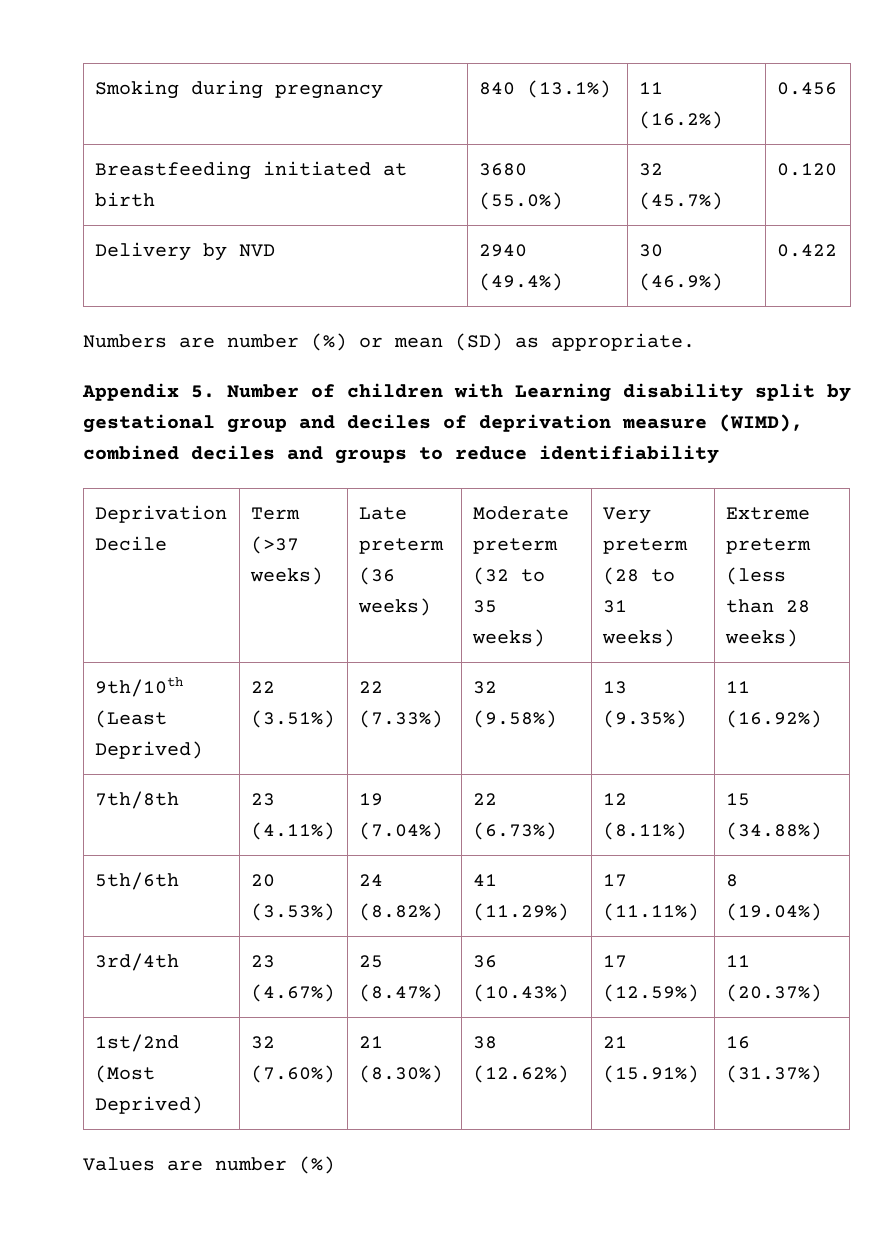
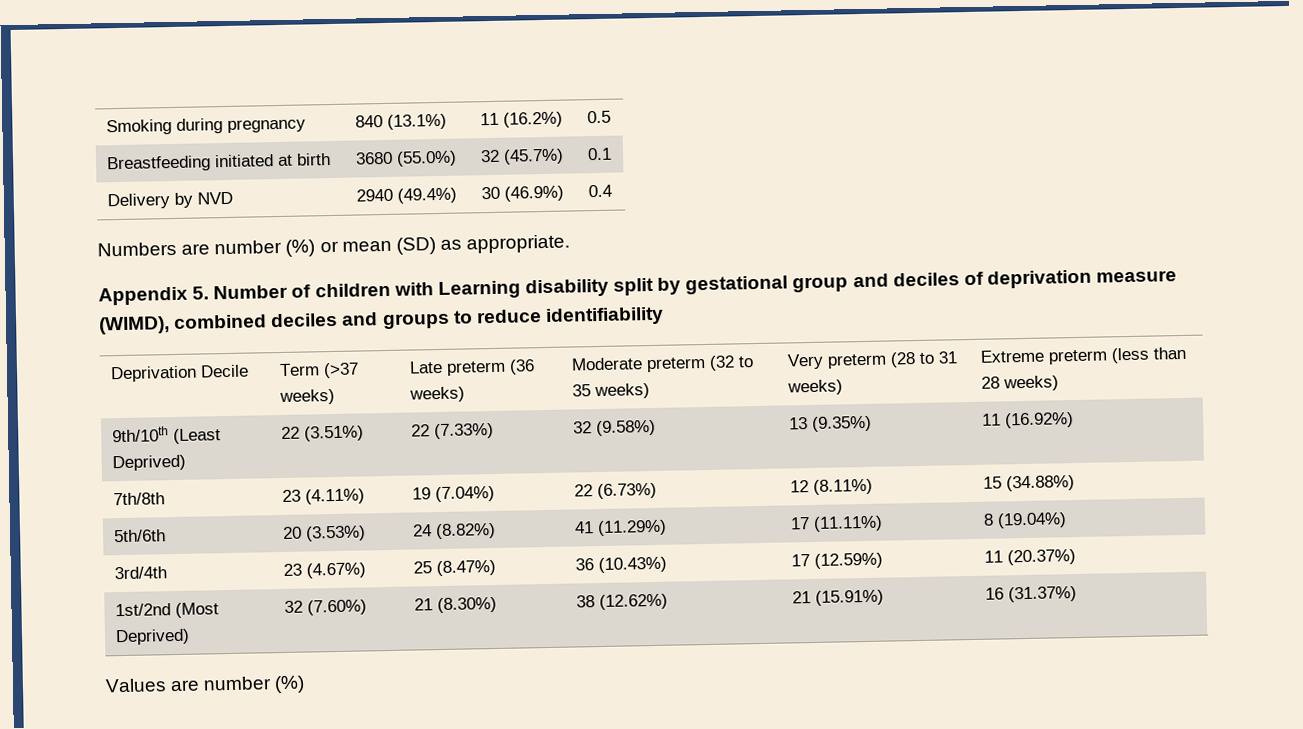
- Smoking during pregnancy | 840 (13.1%) | 11 (16.2%) | 0.456
+ Smoking during pregnancy | 840 (13.1%) | 11 (16.2%) | 0.5
- Breastfeeding initiated at birth | 3680 (55.0%) | 32 (45.7%) | 0.120
+ Breastfeeding initiated at birth | 3680 (55.0%) | 32 (45.7%) | 0.1
- Delivery by NVD | 2940 (49.4%) | 30 (46.9%) | 0.422
+ Delivery by NVD | 2940 (49.4%) | 30 (46.9%) | 0.4

